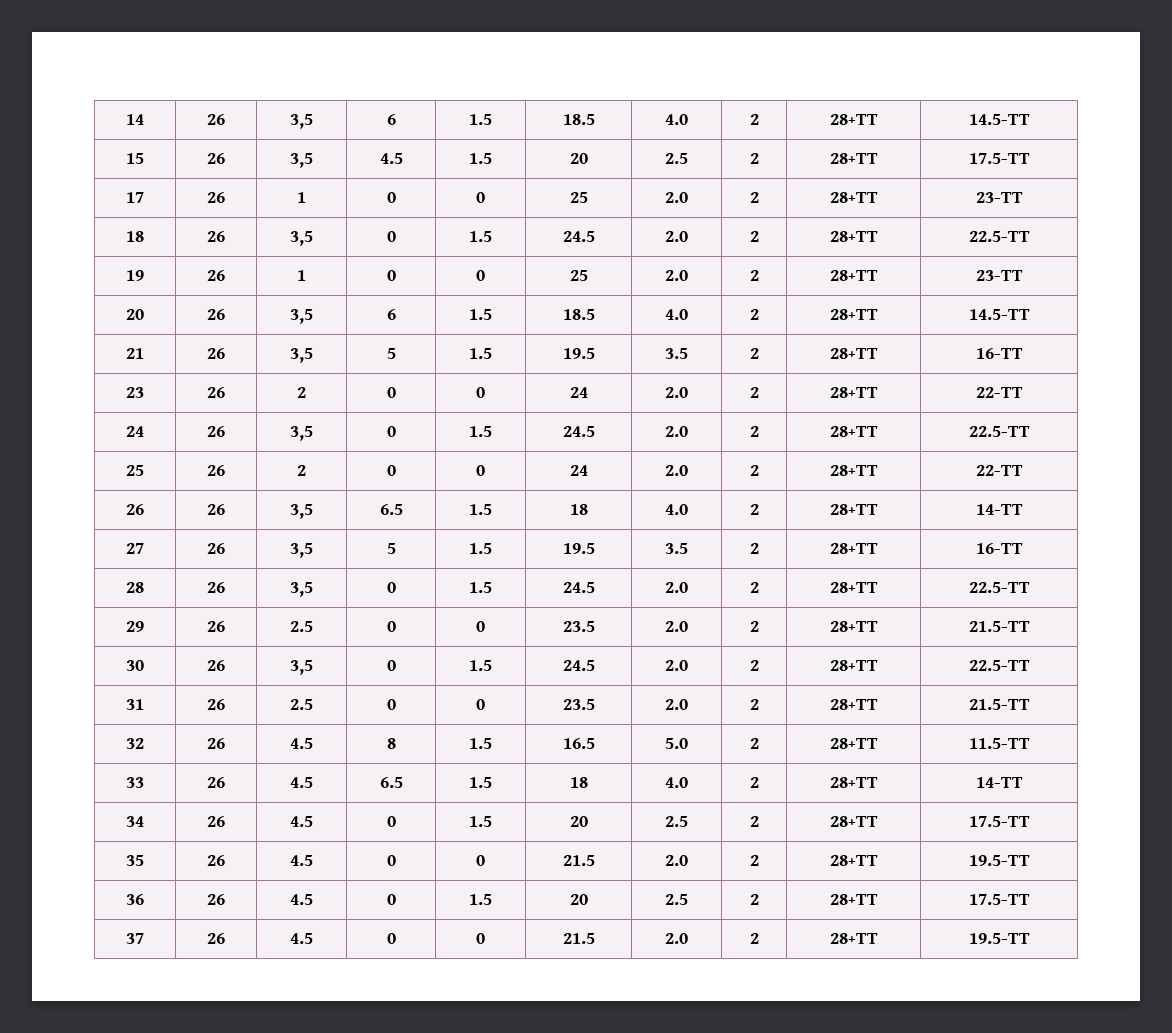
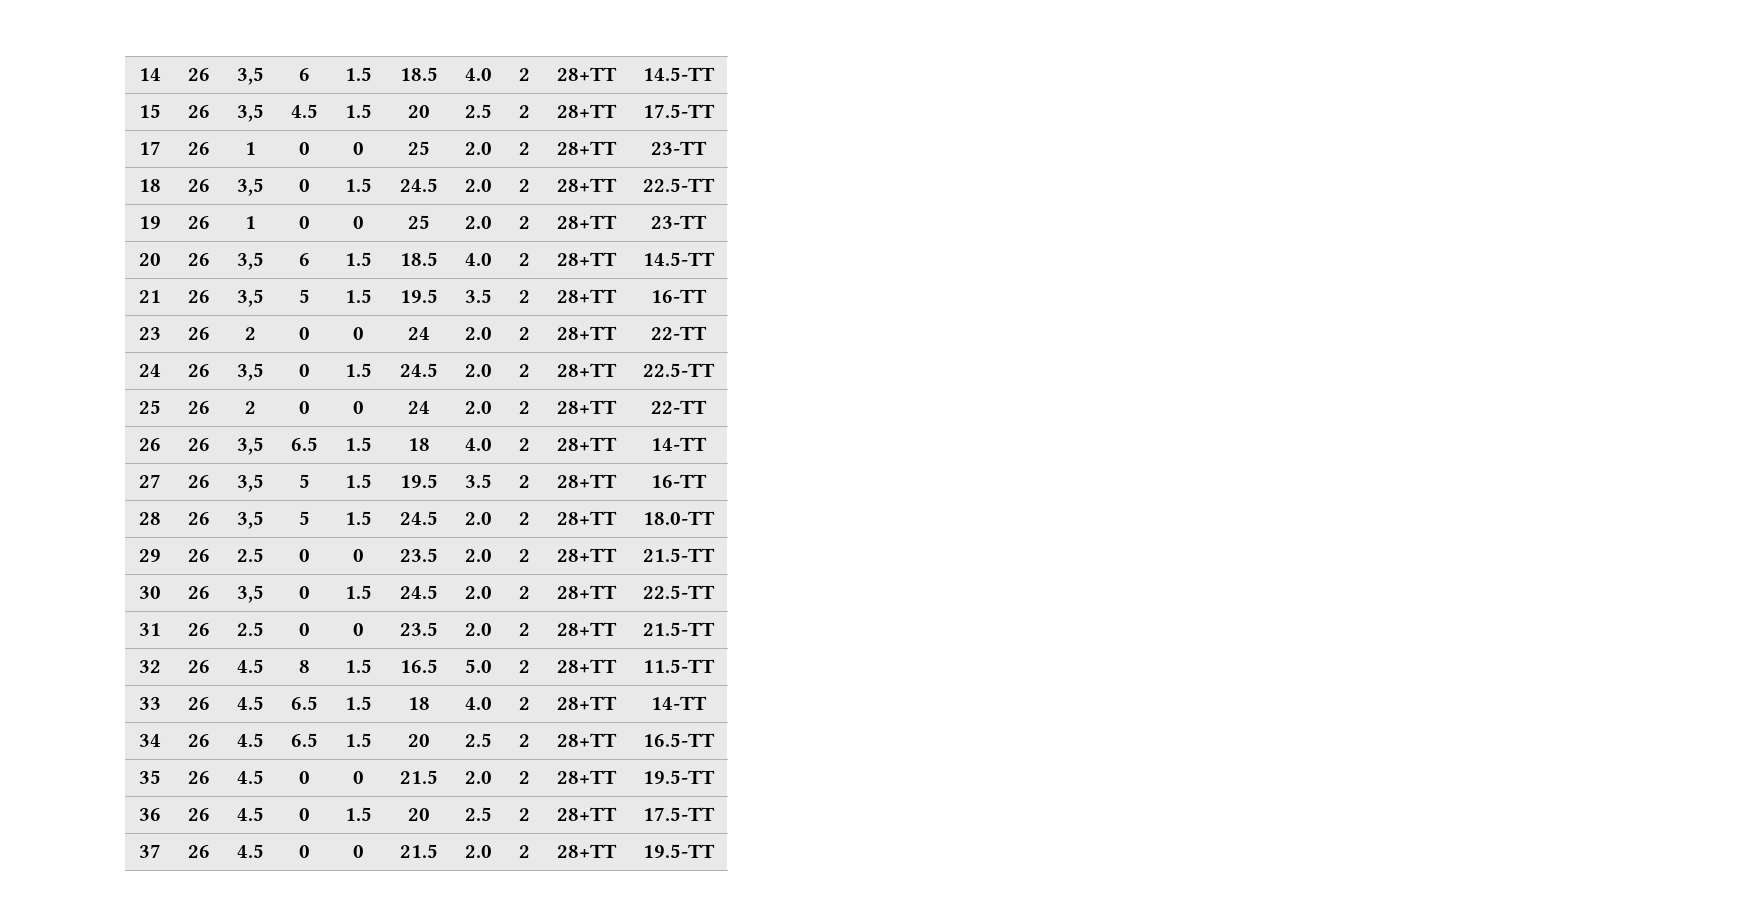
- 28 | 26 | 3,5 | 0 | 1.5 | 24.5 | 2.0 | 2 | 28+TT | 22.5-TT
+ 28 | 26 | 3,5 | 5 | 1.5 | 24.5 | 2.0 | 2 | 28+TT | 18.0-TT
- 34 | 26 | 4.5 | 0 | 1.5 | 20 | 2.5 | 2 | 28+TT | 17.5-TT
+ 34 | 26 | 4.5 | 6.5 | 1.5 | 20 | 2.5 | 2 | 28+TT | 16.5-TT

